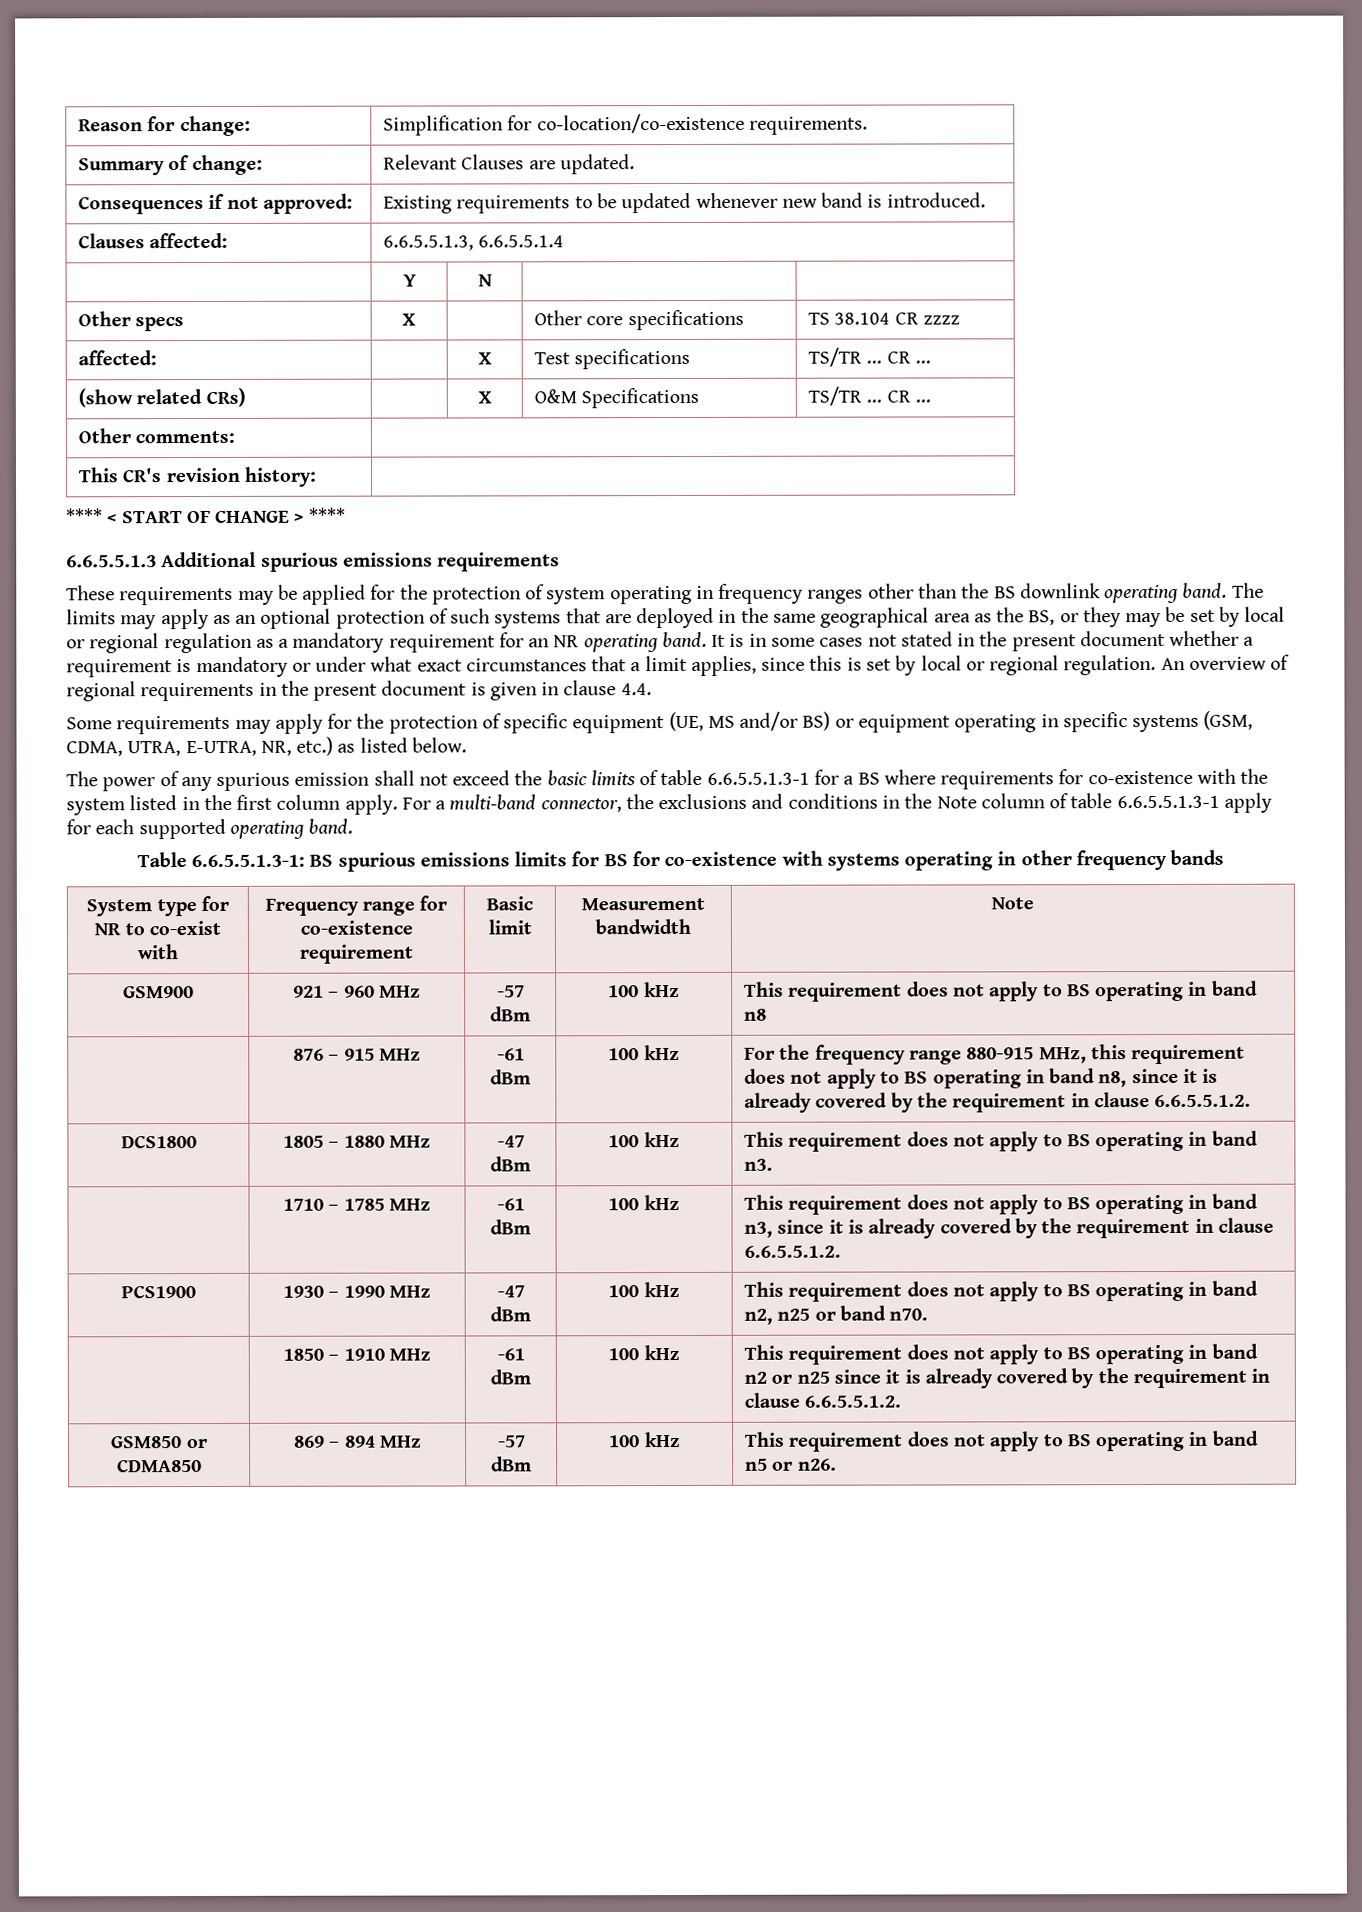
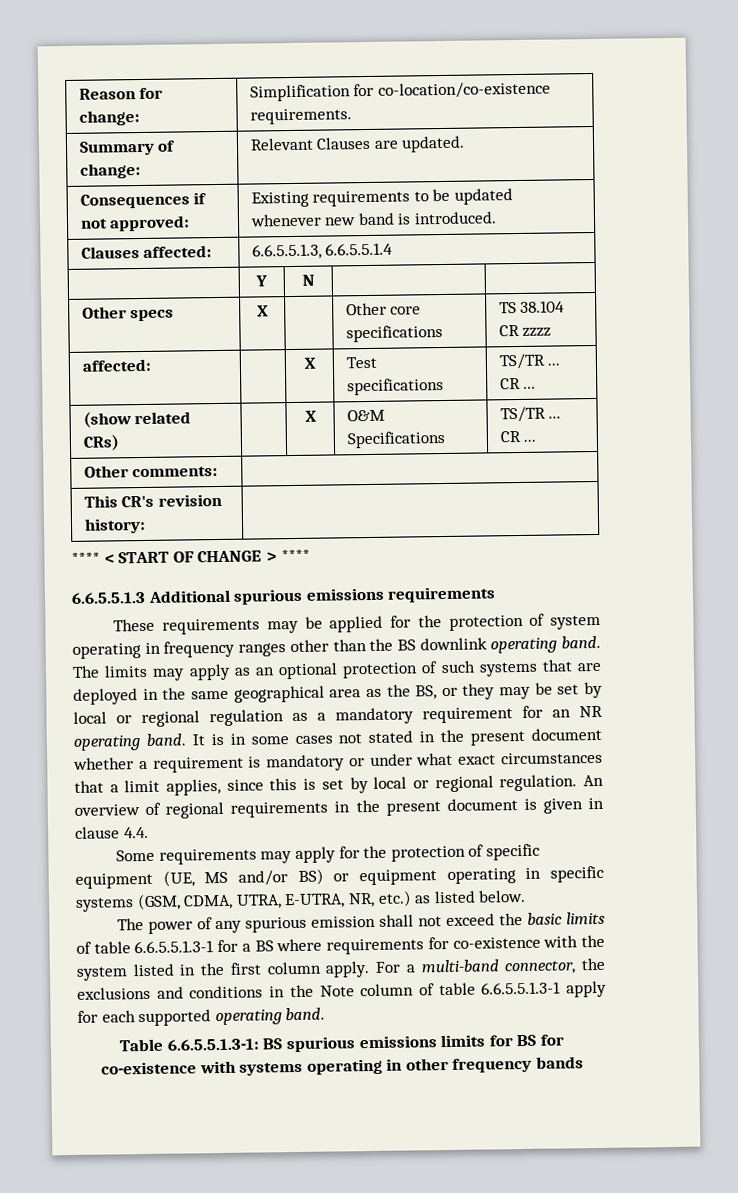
- System type for NR to co-exist with | Frequency range for co-existence requirement | Basic limit | Measurement bandwidth | Note
- GSM900 | 921 – 960 MHz | -57 dBm | 100 kHz | This requirement does not apply to BS operating in band n8
- | 876 – 915 MHz | -61 dBm | 100 kHz | For the frequency range 880-915 MHz, this requirement does not apply to BS operating in band n8, since it is already covered by the requirement in clause 6.6.5.5.1.2.
- DCS1800 | 1805 – 1880 MHz | -47 dBm | 100 kHz | This requirement does not apply to BS operating in band n3.
- | 1710 – 1785 MHz | -61 dBm | 100 kHz | This requirement does not apply to BS operating in band n3, since it is already covered by the requirement in clause 6.6.5.5.1.2.
- PCS1900 | 1930 – 1990 MHz | -47 dBm | 100 kHz | This requirement does not apply to BS operating in band n2, n25 or band n70.
- | 1850 – 1910 MHz | -61 dBm | 100 kHz | This requirement does not apply to BS operating in band n2 or n25 since it is already covered by the requirement in clause 6.6.5.5.1.2.
- GSM850 or CDMA850 | 869 – 894 MHz | -57 dBm | 100 kHz | This requirement does not apply to BS operating in band n5 or n26.

